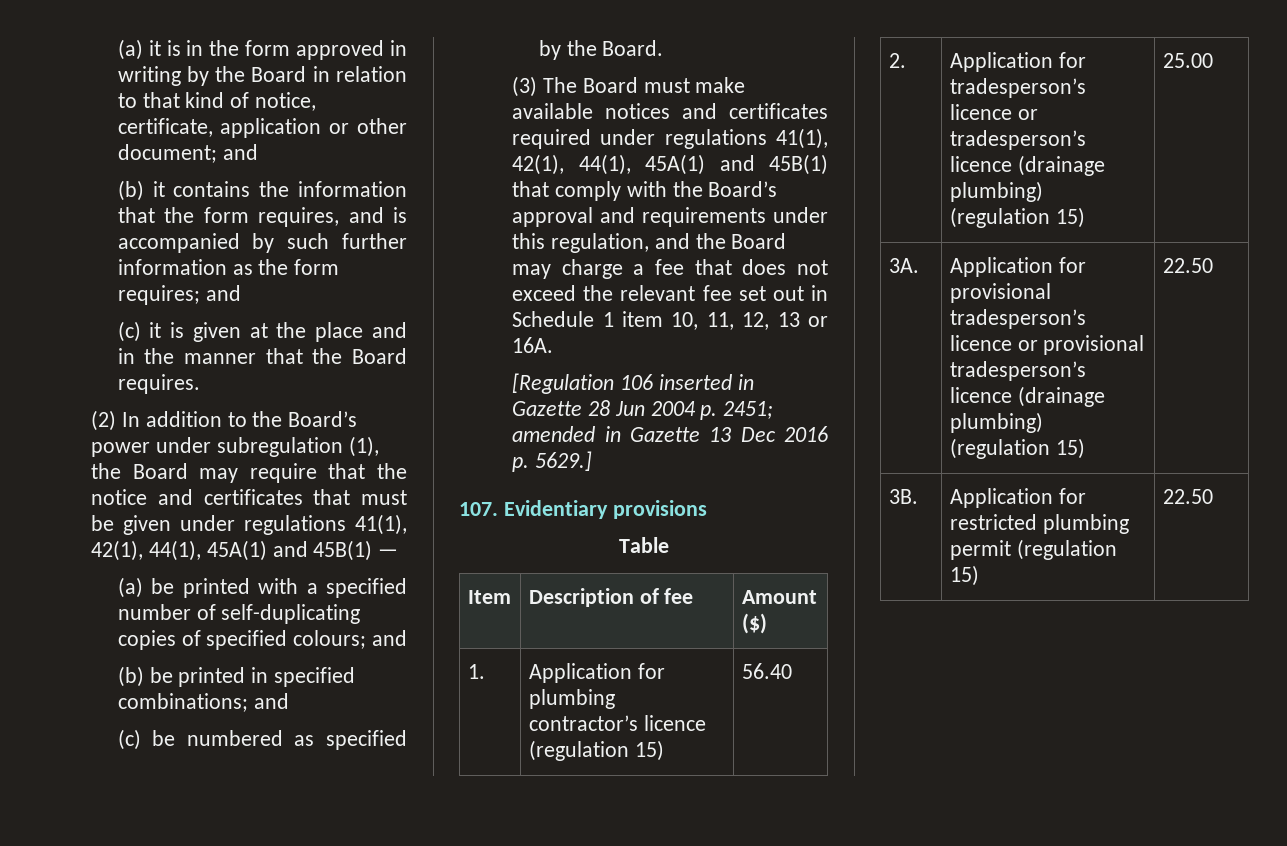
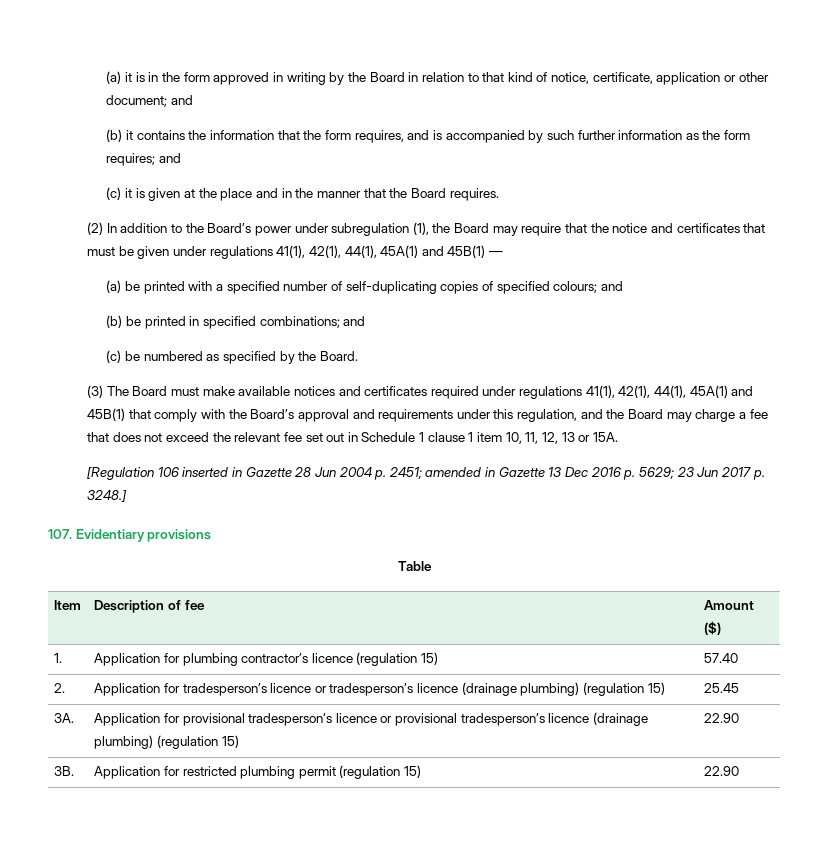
- (3) The Board must make available notices and certificates required under regulations 41(1), 42(1), 44(1), 45A(1) and 45B(1) that comply with the Board’s approval and requirements under this regulation, and the Board may charge a fee that does not exceed the relevant fee set out in Schedule 1 item 10, 11, 12, 13 or 16A.
+ (3) The Board must make available notices and certificates required under regulations 41(1), 42(1), 44(1), 45A(1) and 45B(1) that comply with the Board’s approval and requirements under this regulation, and the Board may charge a fee that does not exceed the relevant fee set out in Schedule 1 clause 1 item 10, 11, 12, 13 or 15A.
- [Regulation 106 inserted in Gazette 28 Jun 2004 p. 2451; amended in Gazette 13 Dec 2016 p. 5629.]
+ [Regulation 106 inserted in Gazette 28 Jun 2004 p. 2451; amended in Gazette 13 Dec 2016 p. 5629; 23 Jun 2017 p. 3248.]
- 1. | Application for plumbing contractor’s licence (regulation 15) | 56.40
+ 1. | Application for plumbing contractor’s licence (regulation 15) | 57.40
- 2. | Application for tradesperson’s licence or tradesperson’s licence (drainage plumbing) (regulation 15) | 25.00
+ 2. | Application for tradesperson’s licence or tradesperson’s licence (drainage plumbing) (regulation 15) | 25.45
- 3A. | Application for provisional tradesperson’s licence or provisional tradesperson’s licence (drainage plumbing) (regulation 15) | 22.50
+ 3A. | Application for provisional tradesperson’s licence or provisional tradesperson’s licence (drainage plumbing) (regulation 15) | 22.90
- 3B. | Application for restricted plumbing permit (regulation 15) | 22.50
+ 3B. | Application for restricted plumbing permit (regulation 15) | 22.90

